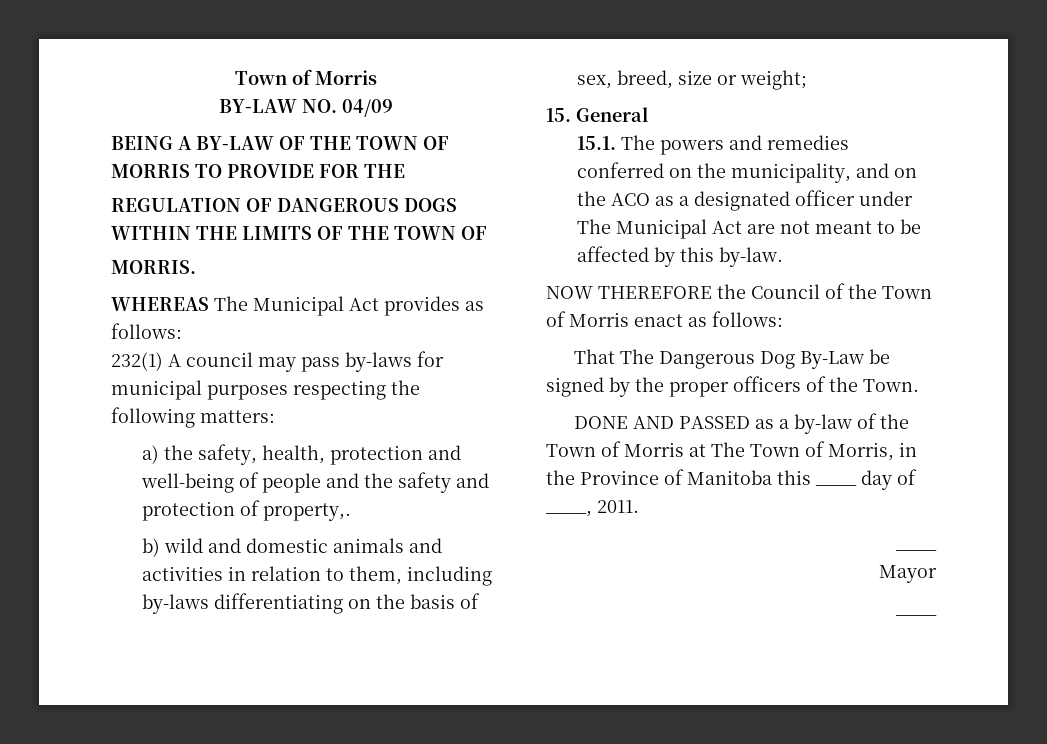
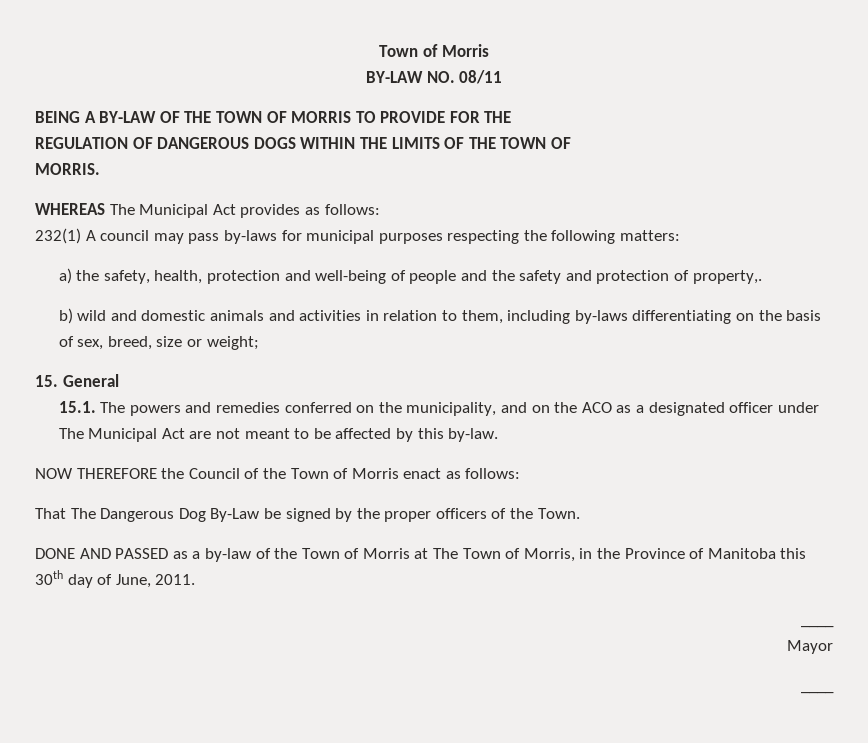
- BY-LAW NO. 04/09
+ BY-LAW NO. 08/11
- DONE AND PASSED as a by-law of the Town of Morris at The Town of Morris, in the Province of Manitoba this ____ day of ____, 2011.
+ DONE AND PASSED as a by-law of the Town of Morris at The Town of Morris, in the Province of Manitoba this 30th day of June, 2011.

